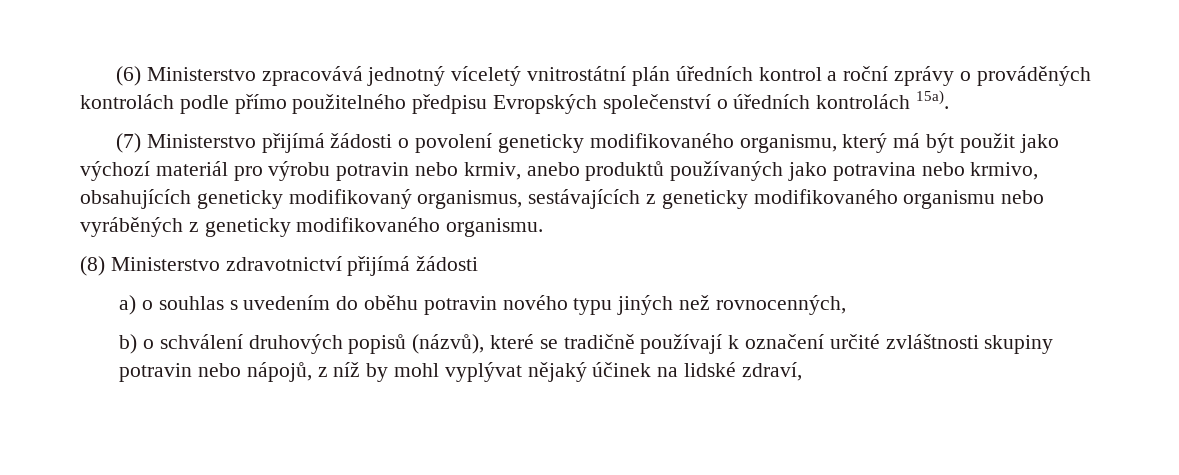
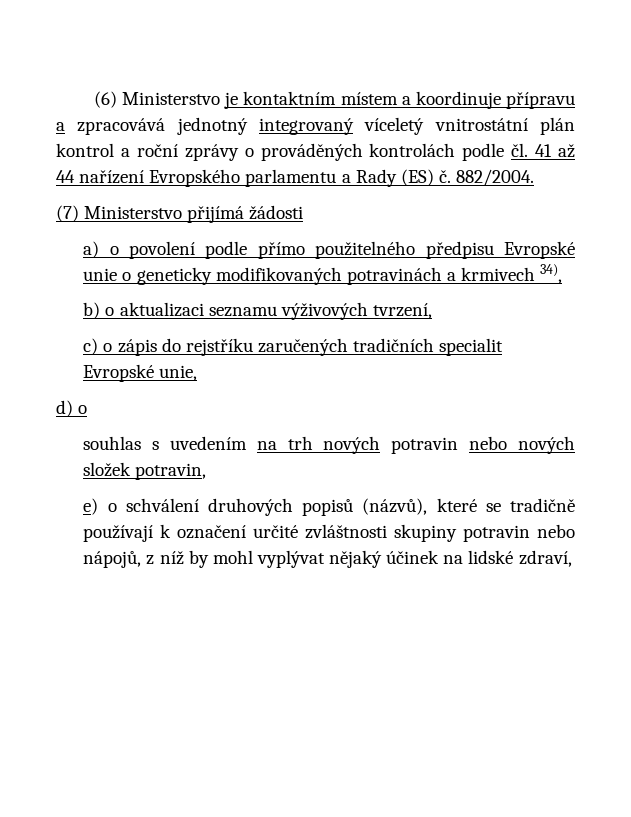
- (6) Ministerstvo zpracovává jednotný víceletý vnitrostátní plán úředních kontrol a roční zprávy o prováděných kontrolách podle přímo použitelného předpisu Evropských společenství o úředních kontrolách 15a).
- (7) Ministerstvo přijímá žádosti o povolení geneticky modifikovaného organismu, který má být použit jako výchozí materiál pro výrobu potravin nebo krmiv, anebo produktů používaných jako potravina nebo krmivo, obsahujících geneticky modifikovaný organismus, sestávajících z geneticky modifikovaného organismu nebo vyráběných z geneticky modifikovaného organismu.
- (8) Ministerstvo zdravotnictví přijímá žádosti
- a) o souhlas s uvedením do oběhu potravin nového typu jiných než rovnocenných,
- b) o schválení druhových popisů (názvů), které se tradičně používají k označení určité zvláštnosti skupiny potravin nebo nápojů, z níž by mohl vyplývat nějaký účinek na lidské zdraví,
+ (6) Ministerstvo je kontaktním místem a koordinuje přípravu a zpracovává jednotný integrovaný víceletý vnitrostátní plán kontrol a roční zprávy o prováděných kontrolách podle čl. 41 až 44 nařízení Evropského parlamentu a Rady (ES) č. 882/2004.
+ (7) Ministerstvo přijímá žádosti
+ a) o povolení podle přímo použitelného předpisu Evropské unie o geneticky modifikovaných potravinách a krmivech 34),
+ b) o aktualizaci seznamu výživových tvrzení,
+ c) o zápis do rejstříku zaručených tradičních specialit Evropské unie,
+ d) o
+ souhlas s uvedením na trh nových potravin nebo nových složek potravin,
+ e) o schválení druhových popisů (názvů), které se tradičně používají k označení určité zvláštnosti skupiny potravin nebo nápojů, z níž by mohl vyplývat nějaký účinek na lidské zdraví,

